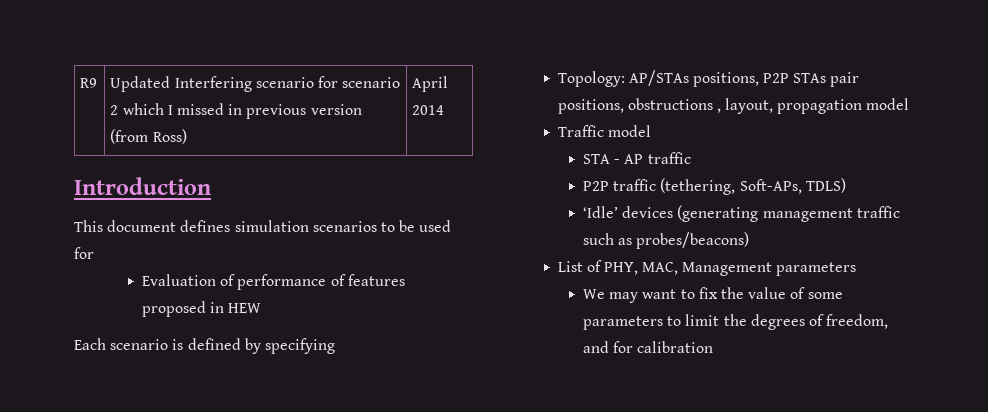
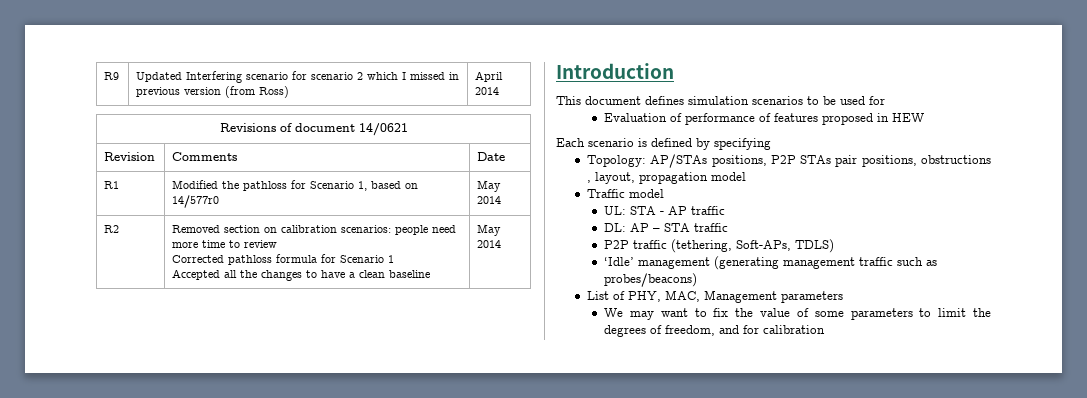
+ Revisions of document 14/0621
+ Revision | Comments | Date
+ R1 | Modified the pathloss for Scenario 1, based on 14/577r0 | May 2014
+ R2 | Removed section on calibration scenarios: people need more time to review
+ Corrected pathloss formula for Scenario 1
+ Accepted all the changes to have a clean baseline | May 2014
- STA - AP traffic
+ UL: STA - AP traffic
+ DL: AP – STA traffic
- ‘Idle’ devices (generating management traffic such as probes/beacons)
+ ‘Idle’ management (generating management traffic such as probes/beacons)

